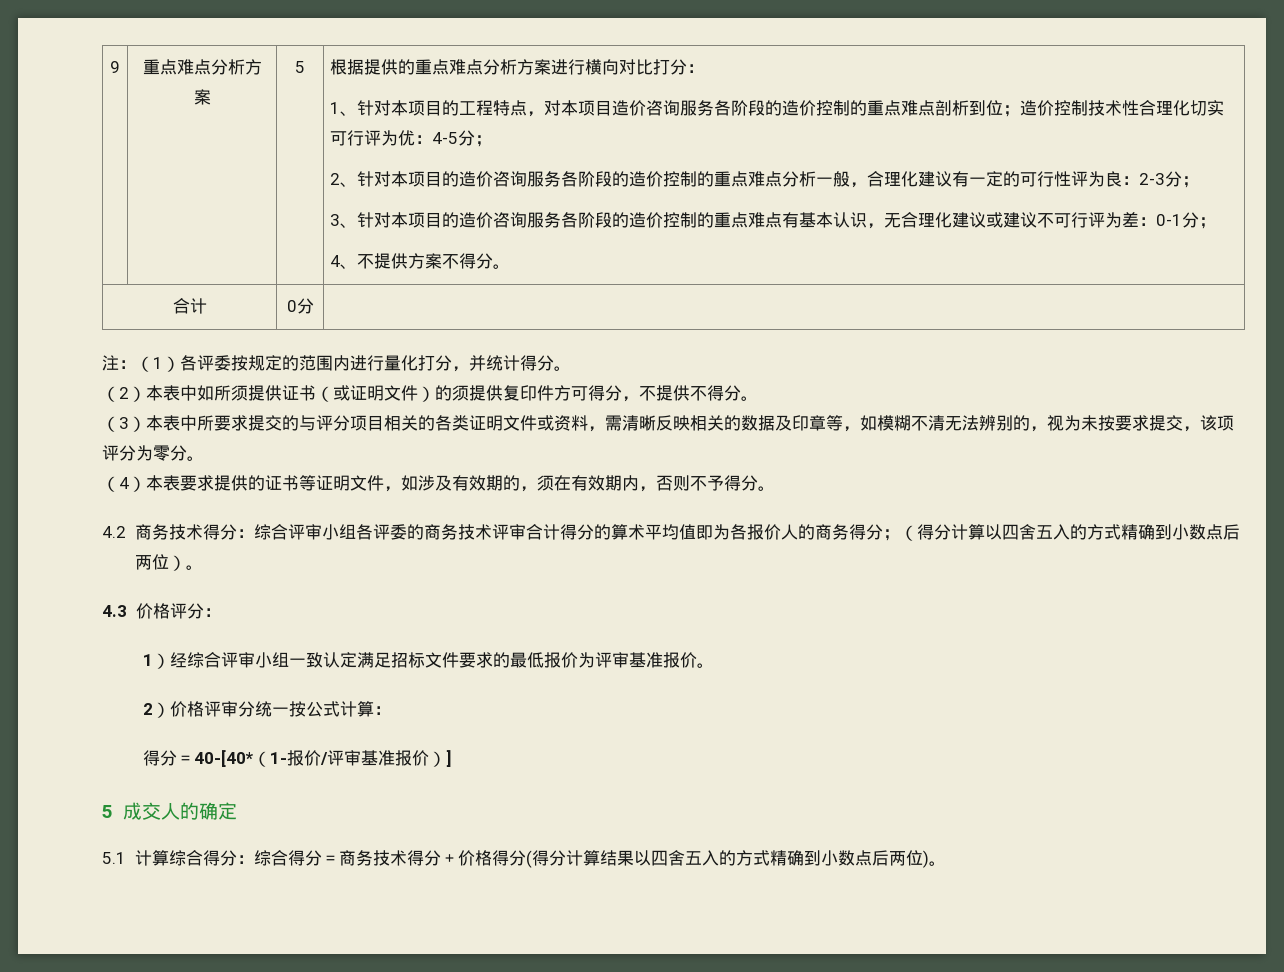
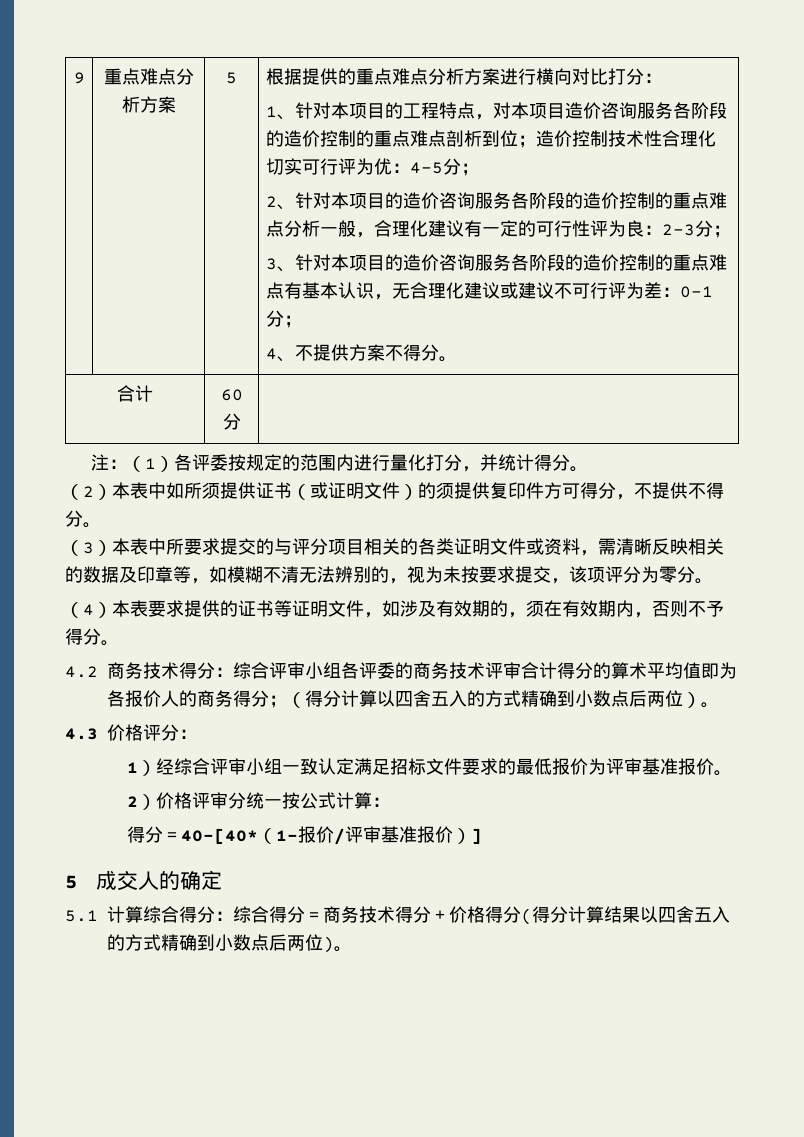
- 合计 | 0分 |
+ 合计 | 60分 |

